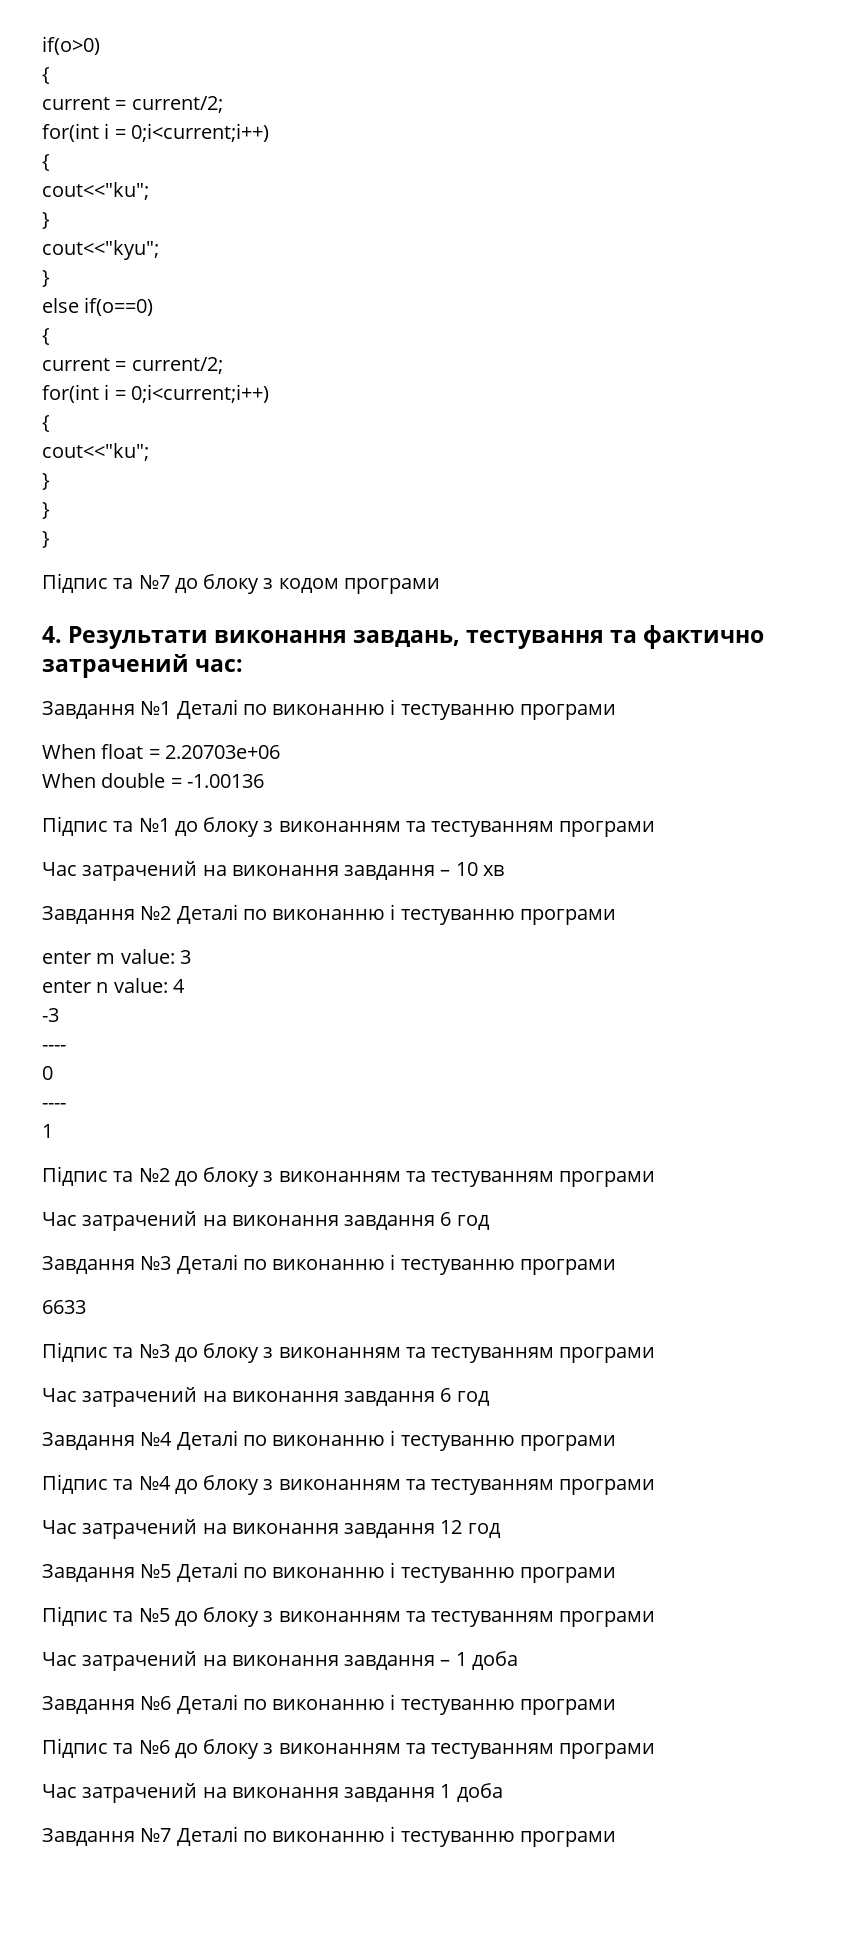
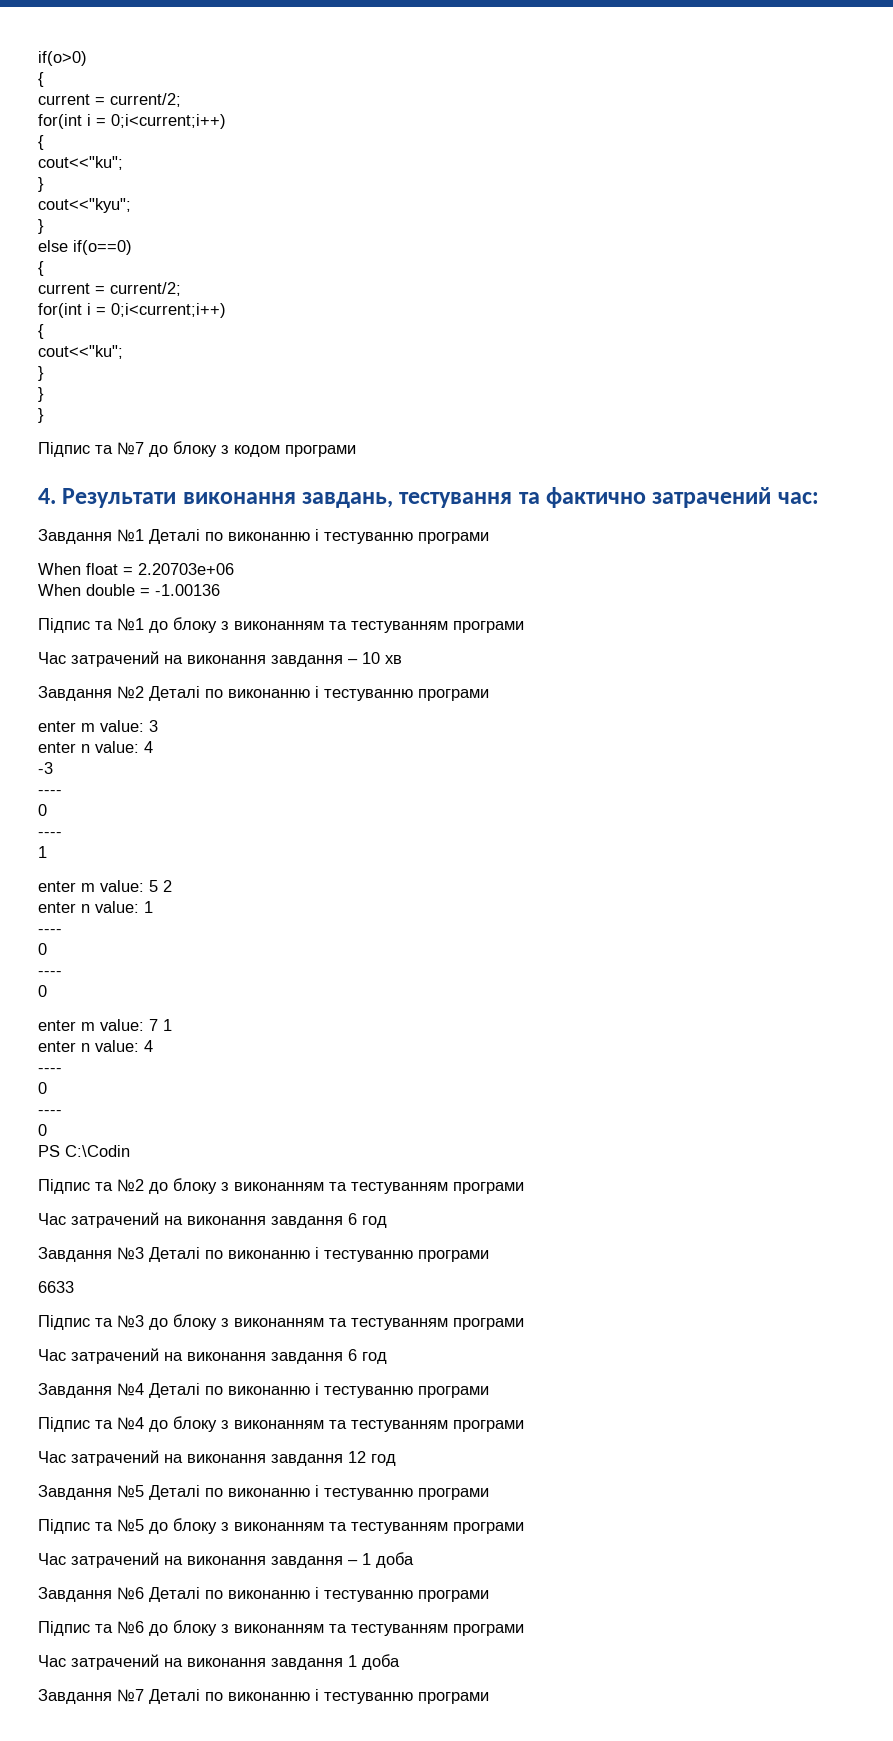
+ enter m value: 5 2
+ enter n value: 1
+ ----
+ 0
+ ----
+ 0
+ enter m value: 7 1
+ enter n value: 4
+ ----
+ 0
+ ----
+ 0
+ PS C:\Codin

